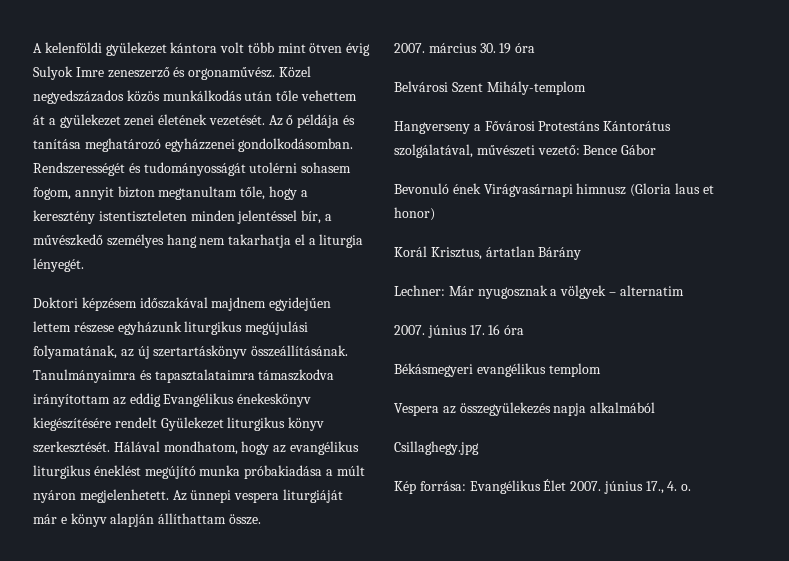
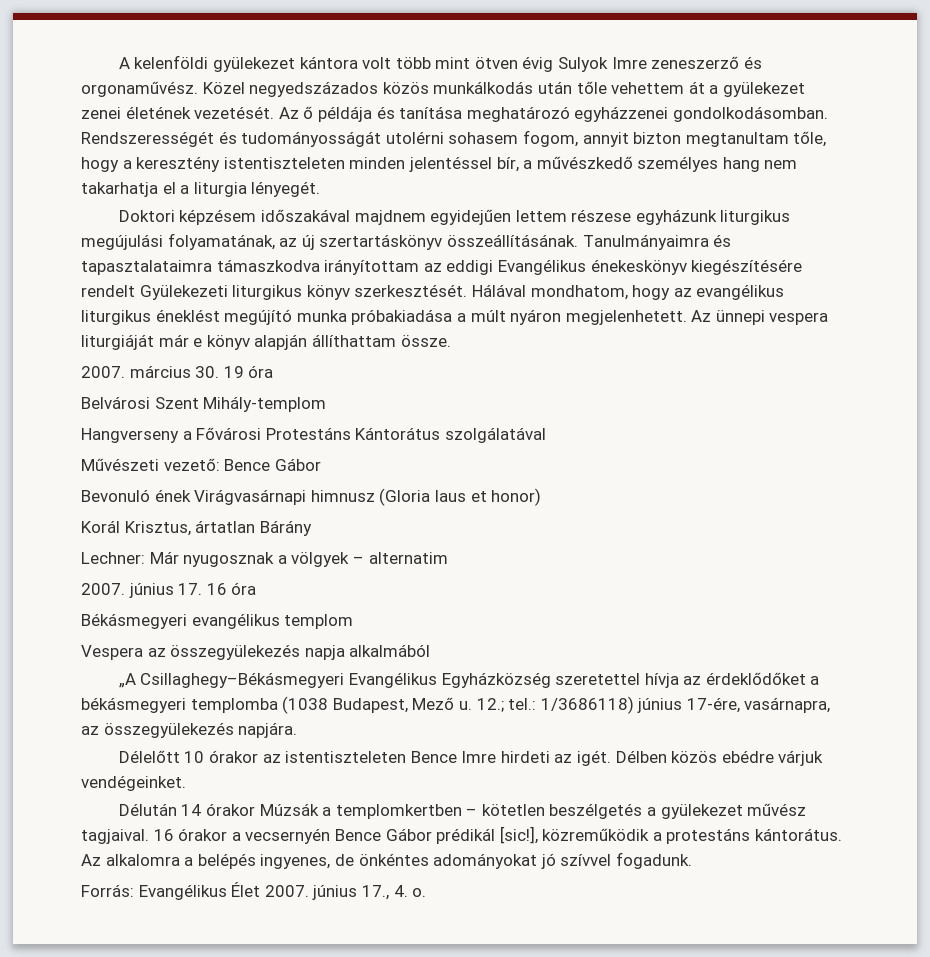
- Tanulmányaimra és tapasztalataimra támaszkodva irányítottam az eddig Evangélikus énekeskönyv kiegészítésére rendelt Gyülekezet liturgikus könyv szerkesztését.
+ Tanulmányaimra és tapasztalataimra támaszkodva irányítottam az eddigi Evangélikus énekeskönyv kiegészítésére rendelt Gyülekezeti liturgikus könyv szerkesztését.
- Hangverseny a Fővárosi Protestáns Kántorátus szolgálatával, művészeti vezető: Bence Gábor
+ Hangverseny a Fővárosi Protestáns Kántorátus szolgálatával
+ Művészeti vezető: Bence Gábor
- Csillaghegy.jpg
- Kép forrása: Evangélikus Élet 2007. június 17., 4. o.
+ „A Csillaghegy–Békásmegyeri Evangélikus Egyházközség szeretettel hívja az érdeklődőket a békásmegyeri templomba (1038 Budapest, Mező u. 12.; tel.: 1/3686118) június 17-ére, vasárnapra, az összegyülekezés napjára.
+ Délelőtt 10 órakor az istentiszteleten Bence Imre hirdeti az igét. Délben közös ebédre várjuk vendégeinket.
+ Délután 14 órakor Múzsák a templomkertben – kötetlen beszélgetés a gyülekezet művész tagjaival. 16 órakor a vecsernyén Bence Gábor prédikál [sic!], közreműködik a protestáns kántorátus. Az alkalomra a belépés ingyenes, de önkéntes adományokat jó szívvel fogadunk.
+ Forrás: Evangélikus Élet 2007. június 17., 4. o.

